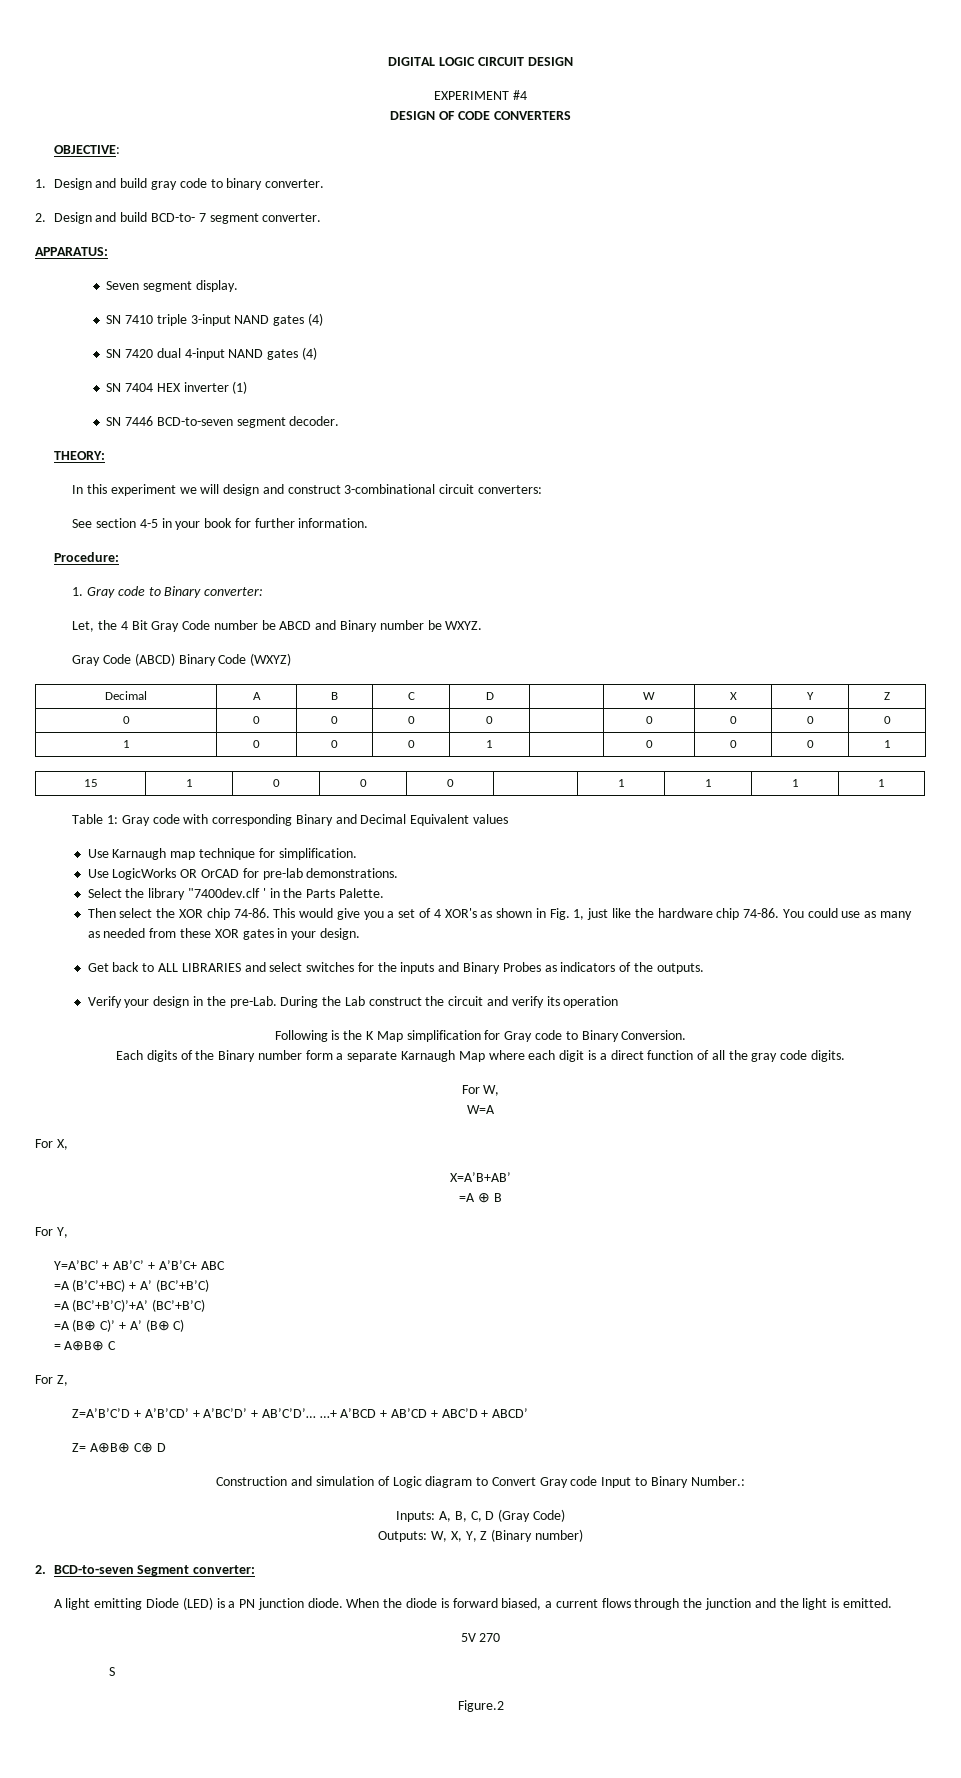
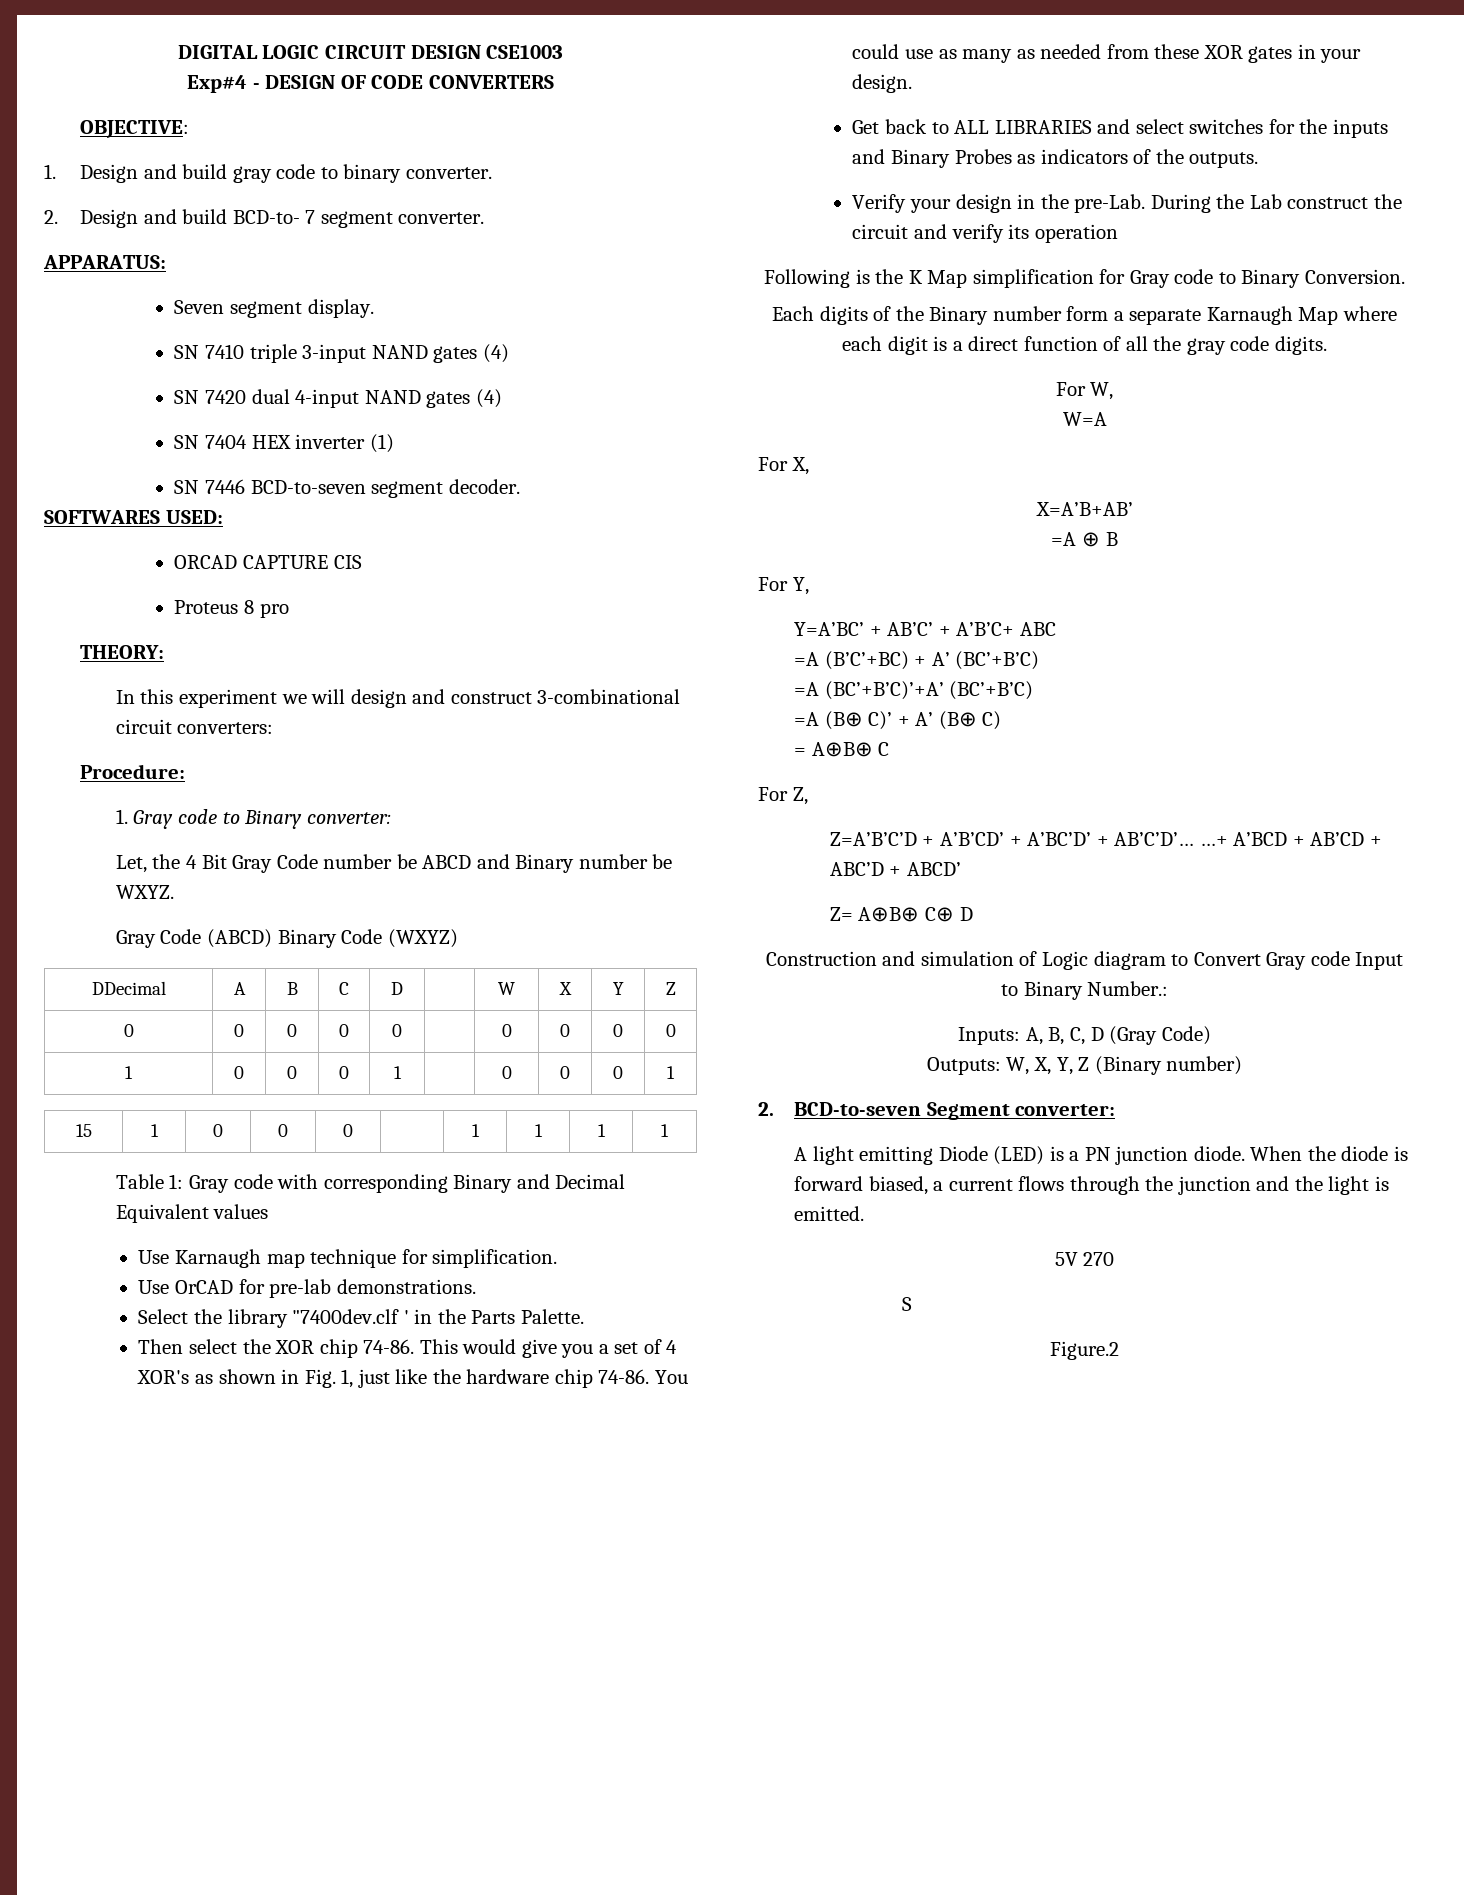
- DIGITAL LOGIC CIRCUIT DESIGN
- EXPERIMENT #4
- DESIGN OF CODE CONVERTERS
+ DIGITAL LOGIC CIRCUIT DESIGN CSE1003
+ Exp#4 - DESIGN OF CODE CONVERTERS
+ SOFTWARES USED:
+ ORCAD CAPTURE CIS
+ Proteus 8 pro
- See section 4-5 in your book for further information.
- Decimal | A | B | C | D | | W | X | Y | Z
+ DDecimal | A | B | C | D | | W | X | Y | Z
- Use LogicWorks OR OrCAD for pre-lab demonstrations.
+ Use OrCAD for pre-lab demonstrations.

